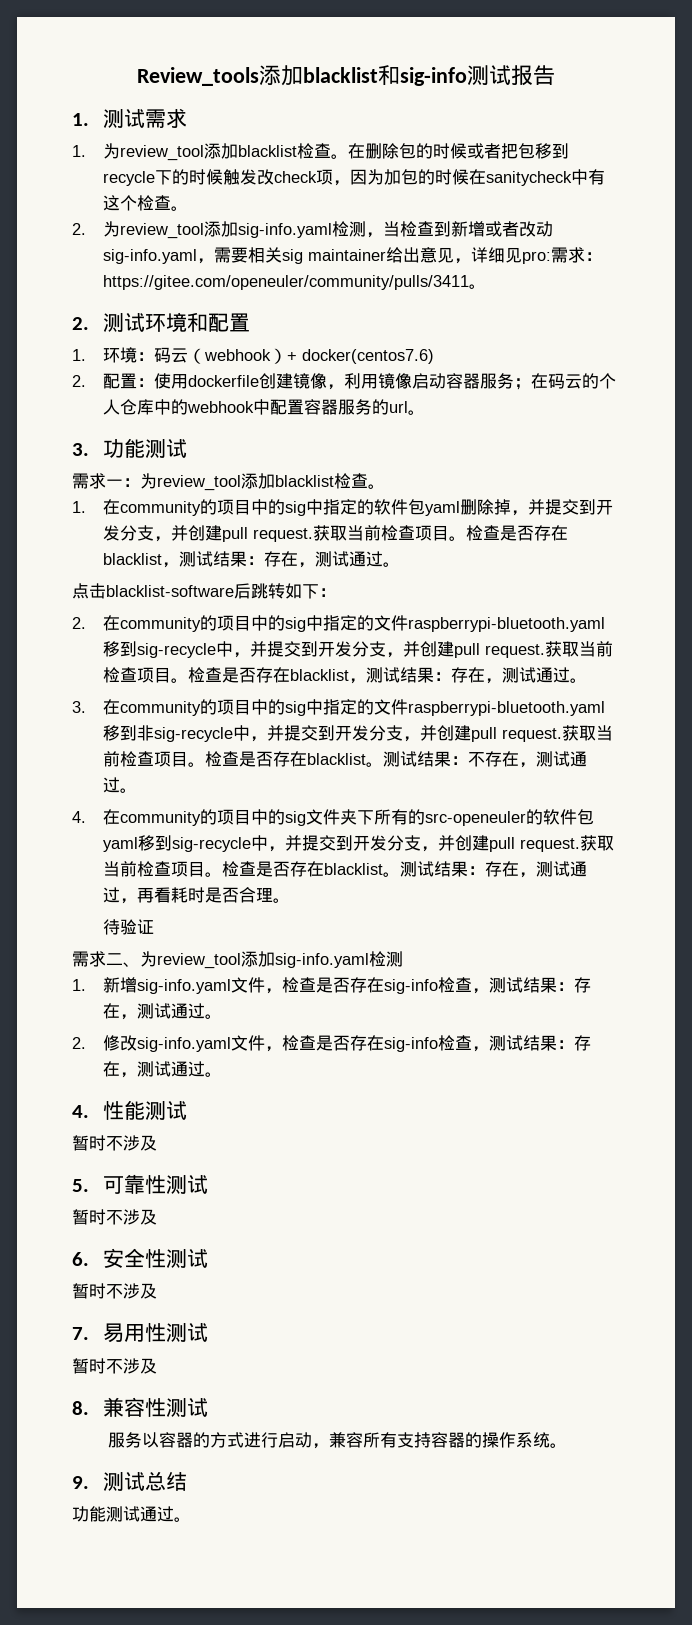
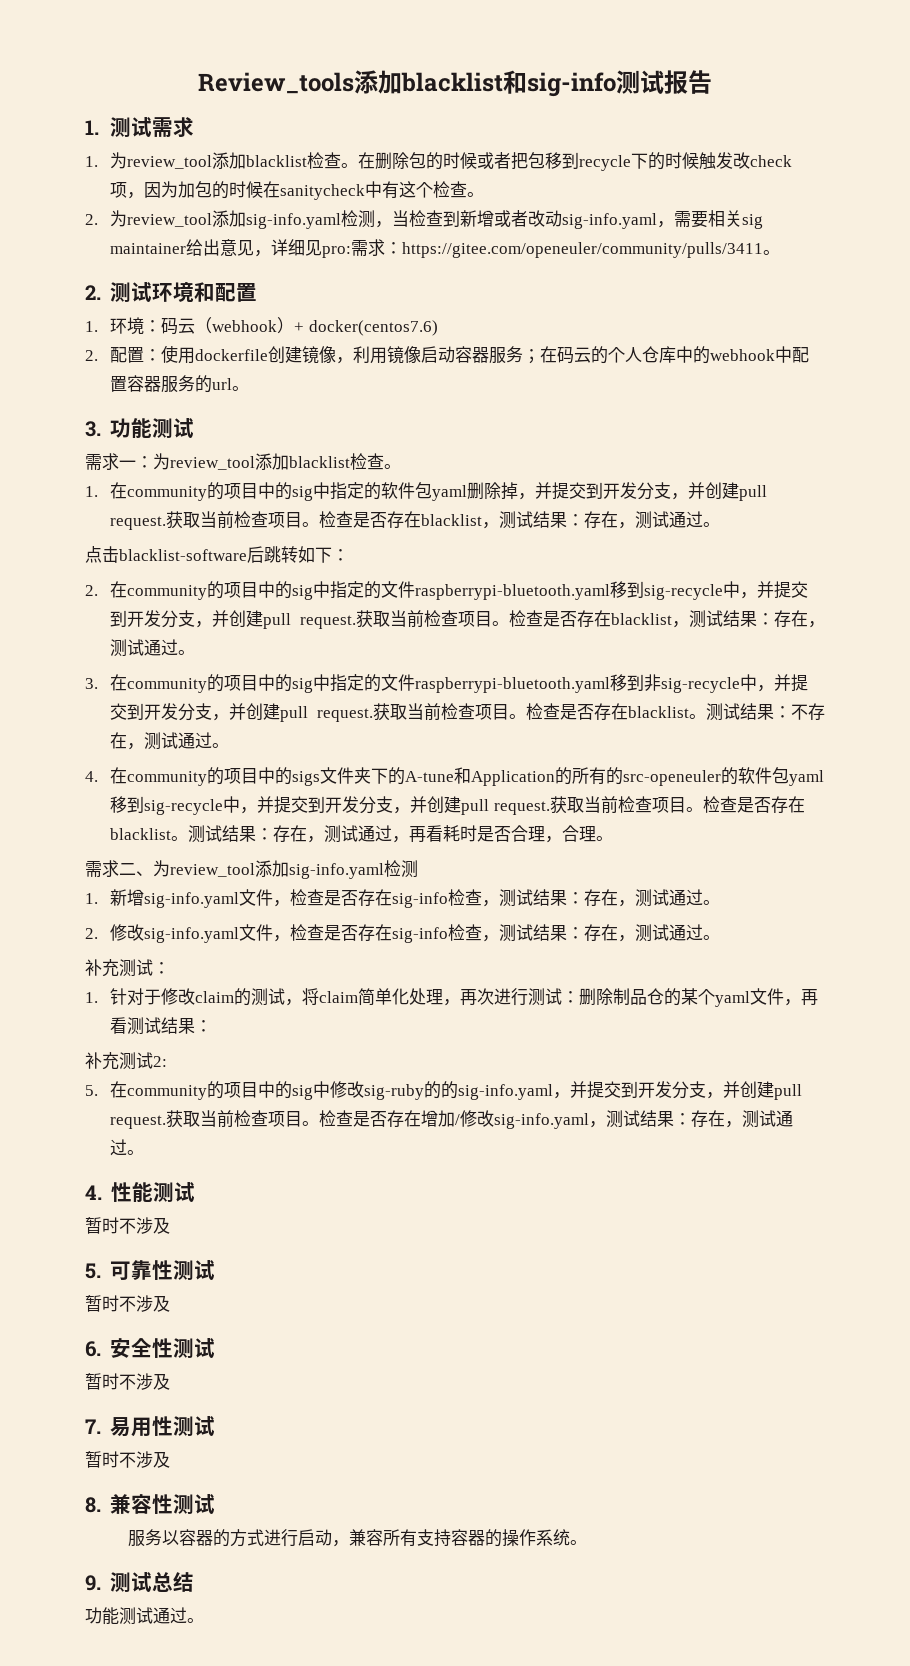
- 4.在community的项目中的sig文件夹下所有的src-openeuler的软件包yaml移到sig-recycle中，并提交到开发分支，并创建pull request.
+ 4.在community的项目中的sigs文件夹下的A-tune和Application的所有的src-openeuler的软件包yaml移到sig-recycle中，并提交到开发分支，并创建pull request.
- 测试结果：存在，测试通过，再看耗时是否合理。
- 待验证
+ 测试结果：存在，测试通过，再看耗时是否合理，合理。
+ 补充测试：
+ 1.针对于修改claim的测试，将claim简单化处理，再次进行测试：删除制品仓的某个yaml文件，再看测试结果：
+ 补充测试2:
+ 5.在community的项目中的sig中修改sig-ruby的的sig-info.yaml，并提交到开发分支，并创建pull request.获取当前检查项目。检查是否存在增加/修改sig-info.yaml，测试结果：存在，测试通过。

